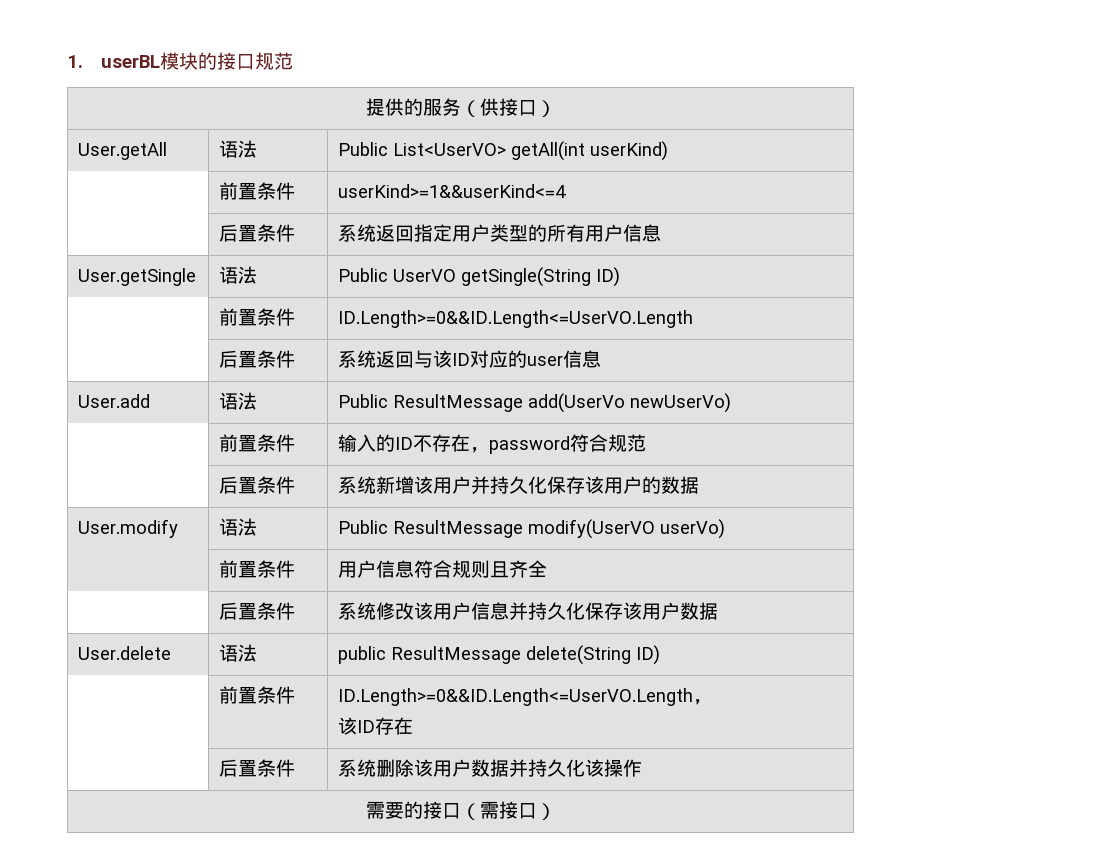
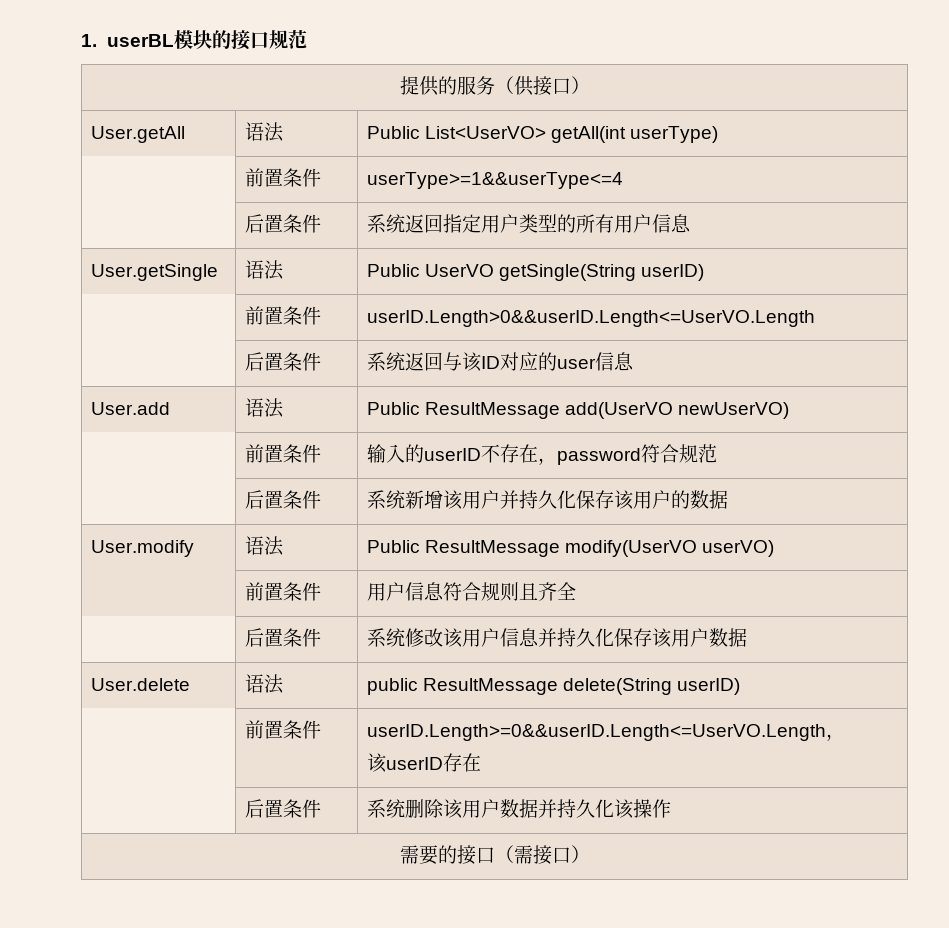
- User.getAll | 语法 | Public List<UserVO> getAll(int userKind)
- | 前置条件 | userKind>=1&&userKind<=4
+ User.getAll | 语法 | Public List<UserVO> getAll(int userType)
+ | 前置条件 | userType>=1&&userType<=4
- User.getSingle | 语法 | Public UserVO getSingle(String ID)
- | 前置条件 | ID.Length>=0&&ID.Length<=UserVO.Length
+ User.getSingle | 语法 | Public UserVO getSingle(String userID)
+ | 前置条件 | userID.Length>0&&userID.Length<=UserVO.Length
- User.add | 语法 | Public ResultMessage add(UserVo newUserVo)
+ User.add | 语法 | Public ResultMessage add(UserVO newUserVO)
- | 前置条件 | 输入的ID不存在，password符合规范
+ | 前置条件 | 输入的userID不存在，password符合规范
- User.modify | 语法 | Public ResultMessage modify(UserVO userVo)
+ User.modify | 语法 | Public ResultMessage modify(UserVO userVO)
- User.delete | 语法 | public ResultMessage delete(String ID)
- | 前置条件 | ID.Length>=0&&ID.Length<=UserVO.Length，
- 该ID存在
+ User.delete | 语法 | public ResultMessage delete(String userID)
+ | 前置条件 | userID.Length>=0&&userID.Length<=UserVO.Length，
+ 该userID存在

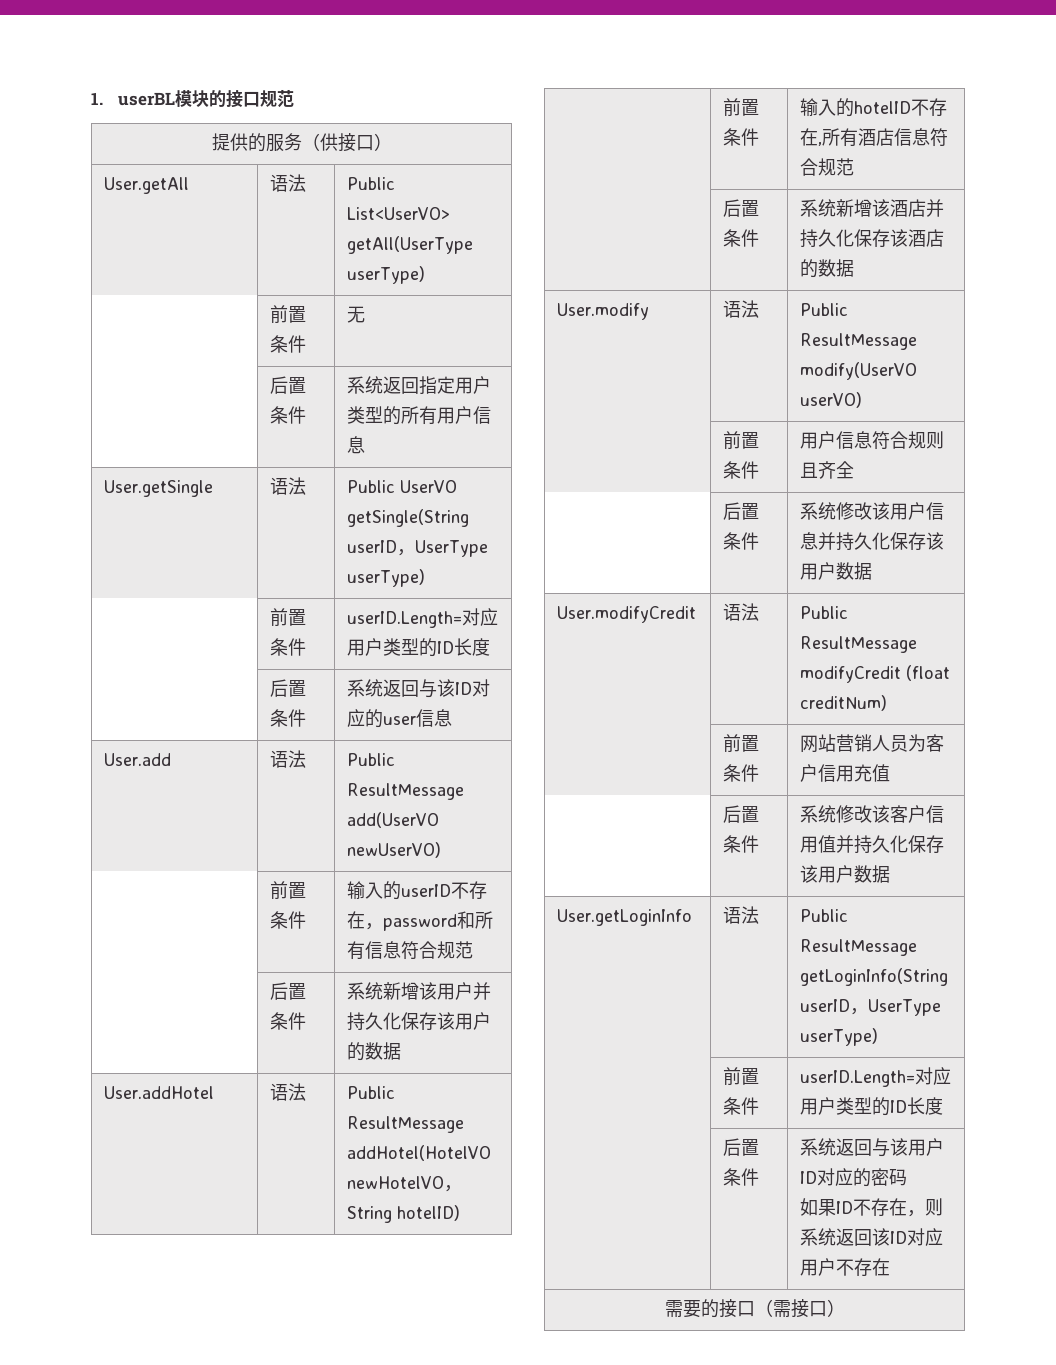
- User.getAll | 语法 | Public List<UserVO> getAll(int userType)
- | 前置条件 | userType>=1&&userType<=4
+ User.getAll | 语法 | Public List<UserVO> getAll(UserType userType)
+ | 前置条件 | 无
- User.getSingle | 语法 | Public UserVO getSingle(String userID)
- | 前置条件 | userID.Length>0&&userID.Length<=UserVO.Length
+ User.getSingle | 语法 | Public UserVO getSingle(String userID，UserType userType)
+ | 前置条件 | userID.Length=对应用户类型的ID长度
- | 前置条件 | 输入的userID不存在，password符合规范
+ | 前置条件 | 输入的userID不存在，password和所有信息符合规范
+ User.addHotel | 语法 | Public ResultMessage addHotel(HotelVO newHotelVO，String hotelID)
+ | 前置条件 | 输入的hotelID不存在,所有酒店信息符合规范
+ | 后置条件 | 系统新增该酒店并持久化保存该酒店的数据
- User.delete | 语法 | public ResultMessage delete(String userID)
- | 前置条件 | userID.Length>=0&&userID.Length<=UserVO.Length，
- 该userID存在
- | 后置条件 | 系统删除该用户数据并持久化该操作
+ User.modifyCredit | 语法 | Public ResultMessage modifyCredit (float creditNum)
+ | 前置条件 | 网站营销人员为客户信用充值
+ | 后置条件 | 系统修改该客户信用值并持久化保存该用户数据
+ User.getLoginInfo | 语法 | Public ResultMessage getLoginInfo(String userID，UserType userType)
+ | 前置条件 | userID.Length=对应用户类型的ID长度
+ | 后置条件 | 系统返回与该用户ID对应的密码
+ 如果ID不存在，则系统返回该ID对应用户不存在

